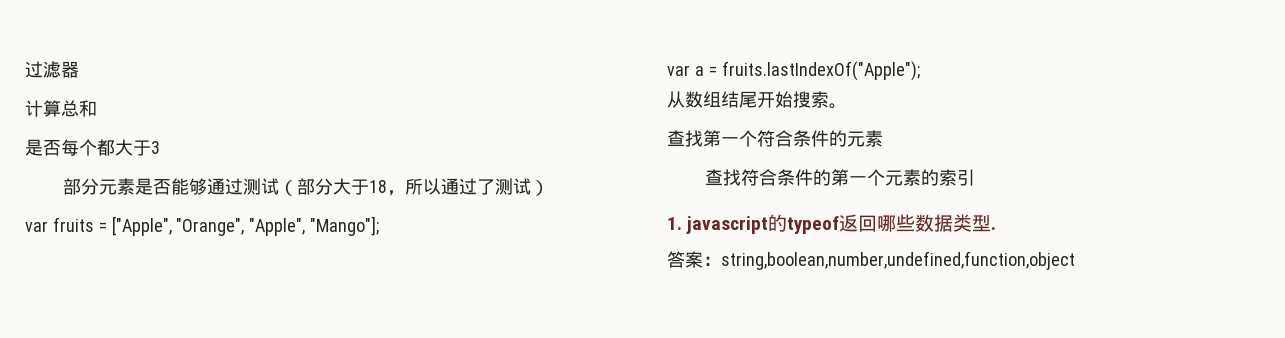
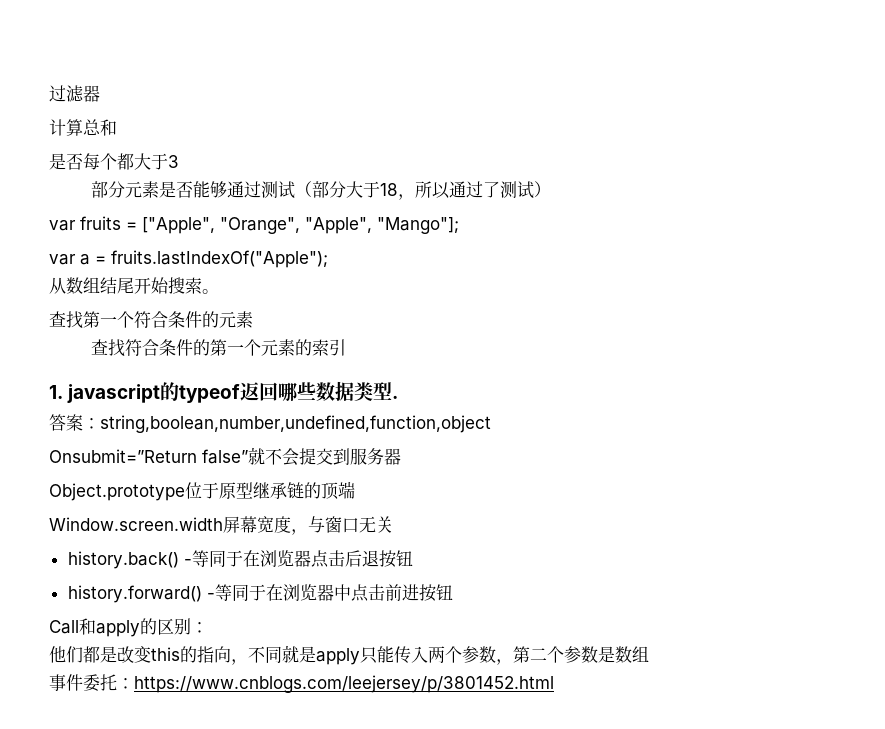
+ Onsubmit=”Return false”就不会提交到服务器
+ Object.prototype位于原型继承链的顶端
+ Window.screen.width屏幕宽度，与窗口无关
+ history.back() -等同于在浏览器点击后退按钮
+ history.forward() -等同于在浏览器中点击前进按钮
+ Call和apply的区别：
+ 他们都是改变this的指向，不同就是apply只能传入两个参数，第二个参数是数组
+ 事件委托：https://www.cnblogs.com/leejersey/p/3801452.html

